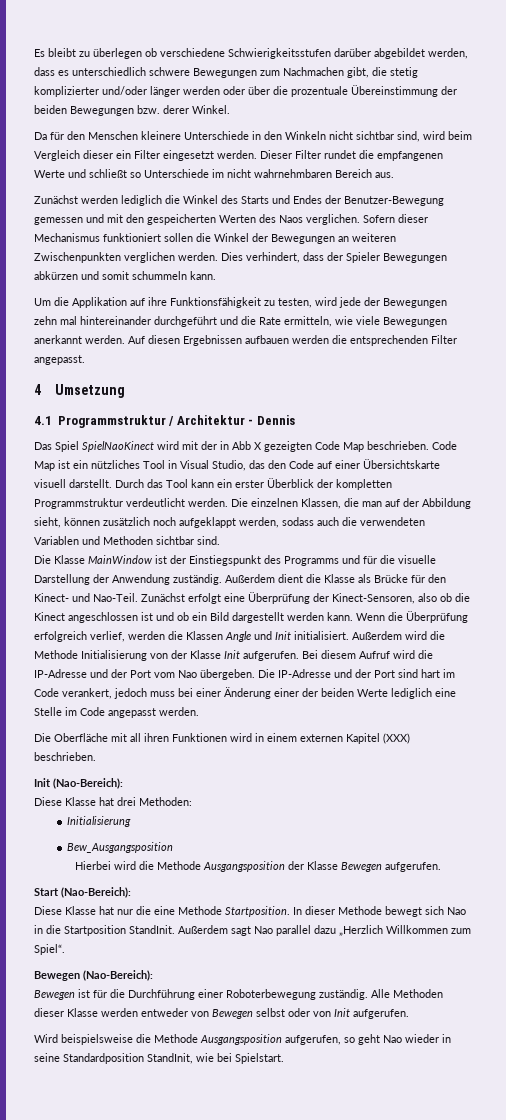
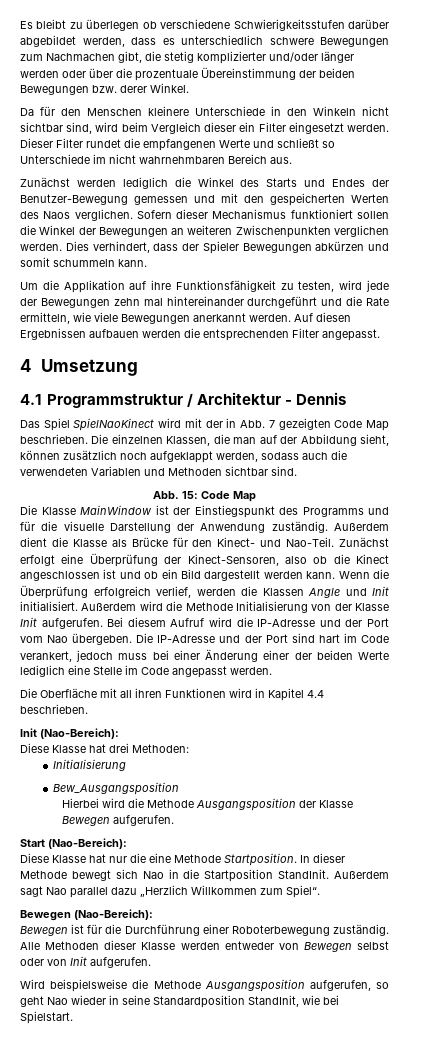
- Das Spiel SpielNaoKinect wird mit der in Abb X gezeigten Code Map beschrieben.
+ Das Spiel SpielNaoKinect wird mit der in Abb. 7 gezeigten Code Map beschrieben.
- Code Map ist ein nützliches Tool in Visual Studio, das den Code auf einer Übersichtskarte visuell darstellt. Durch das Tool kann ein erster Überblick der kompletten Programmstruktur verdeutlicht werden.
+ Abb. 15: Code Map
- Die Oberfläche mit all ihren Funktionen wird in einem externen Kapitel (XXX) beschrieben.
+ Die Oberfläche mit all ihren Funktionen wird in Kapitel 4.4 beschrieben.

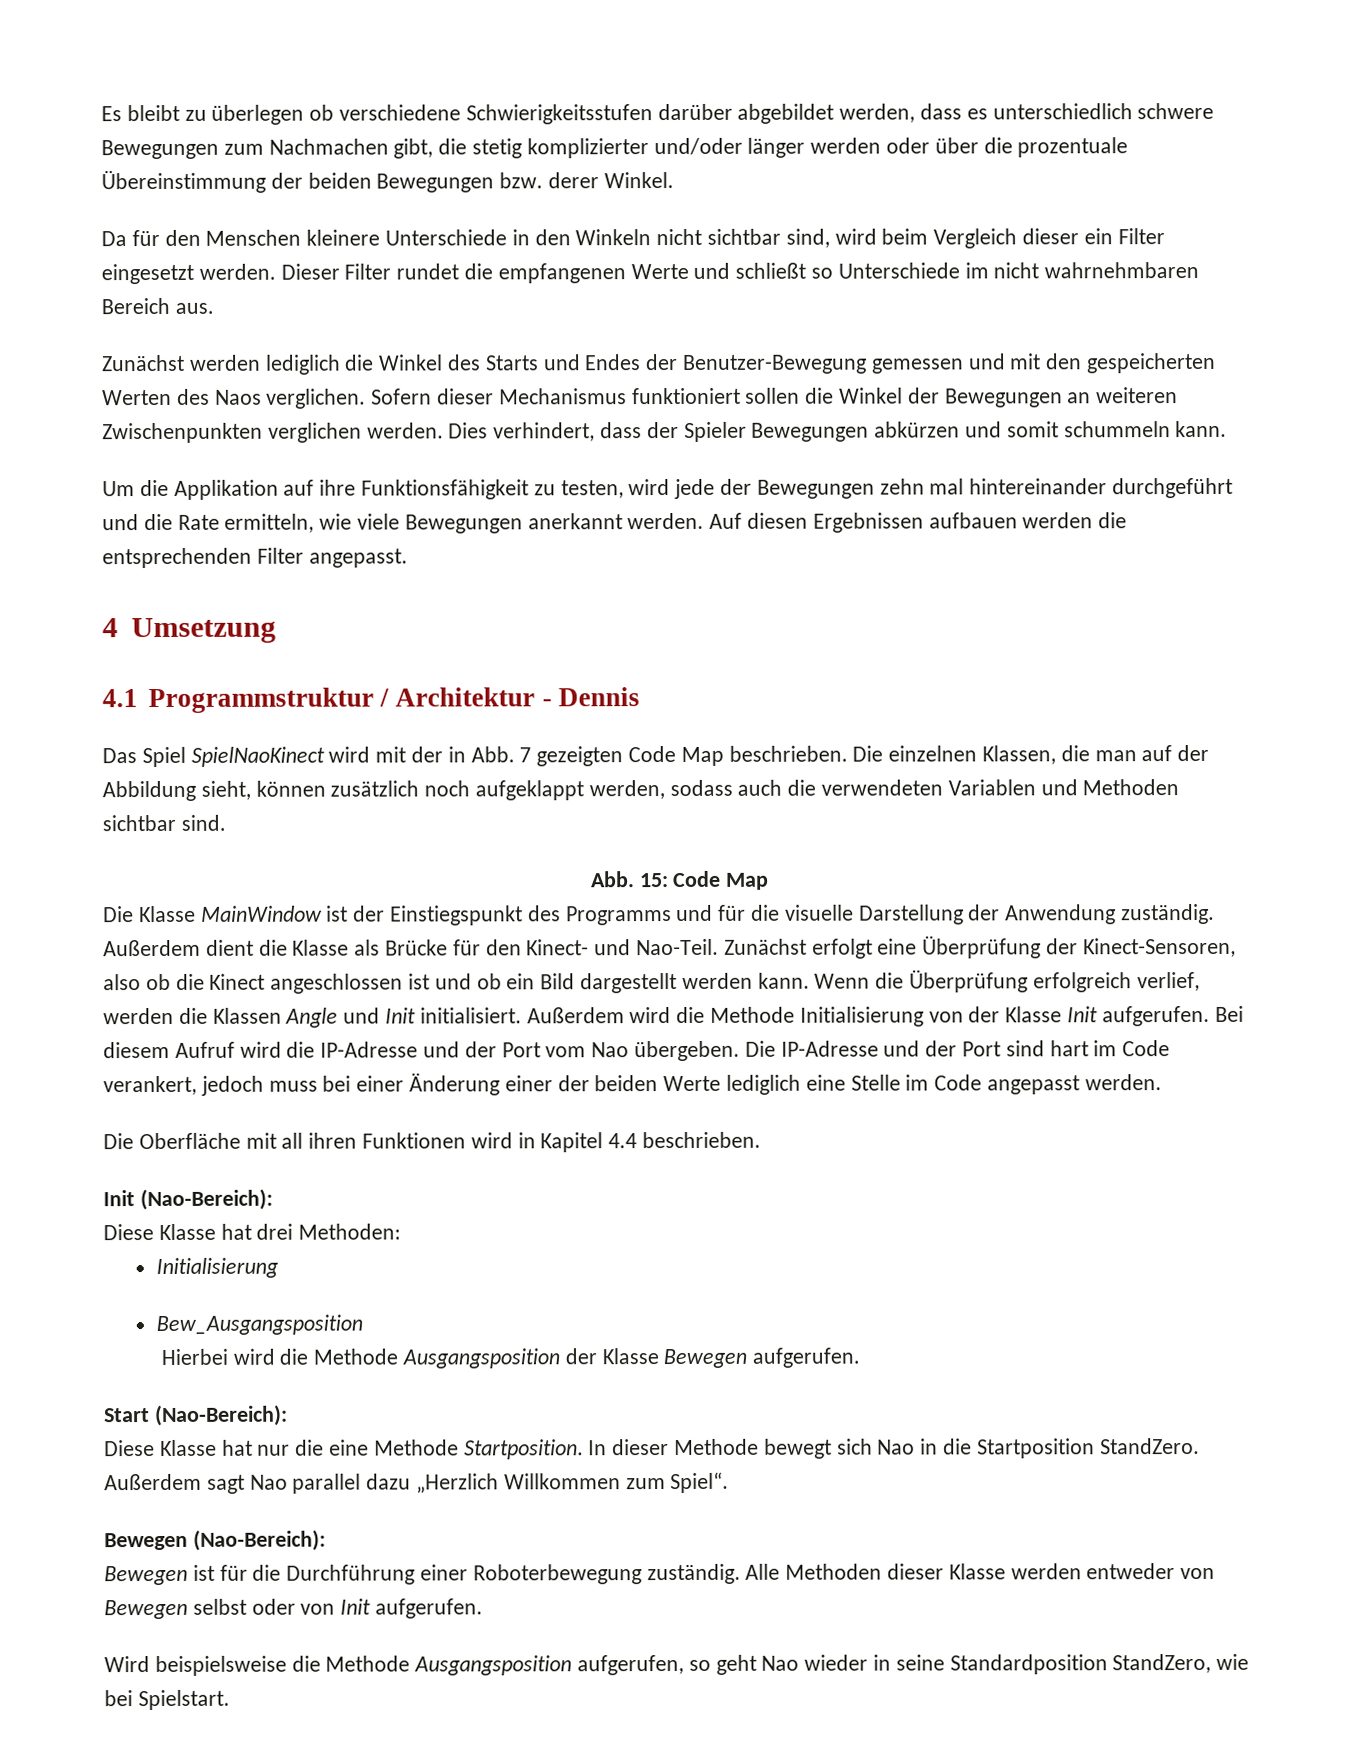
- In dieser Methode bewegt sich Nao in die Startposition StandInit.
+ In dieser Methode bewegt sich Nao in die Startposition StandZero.
- Wird beispielsweise die Methode Ausgangsposition aufgerufen, so geht Nao wieder in seine Standardposition StandInit, wie bei Spielstart.
+ Wird beispielsweise die Methode Ausgangsposition aufgerufen, so geht Nao wieder in seine Standardposition StandZero, wie bei Spielstart.

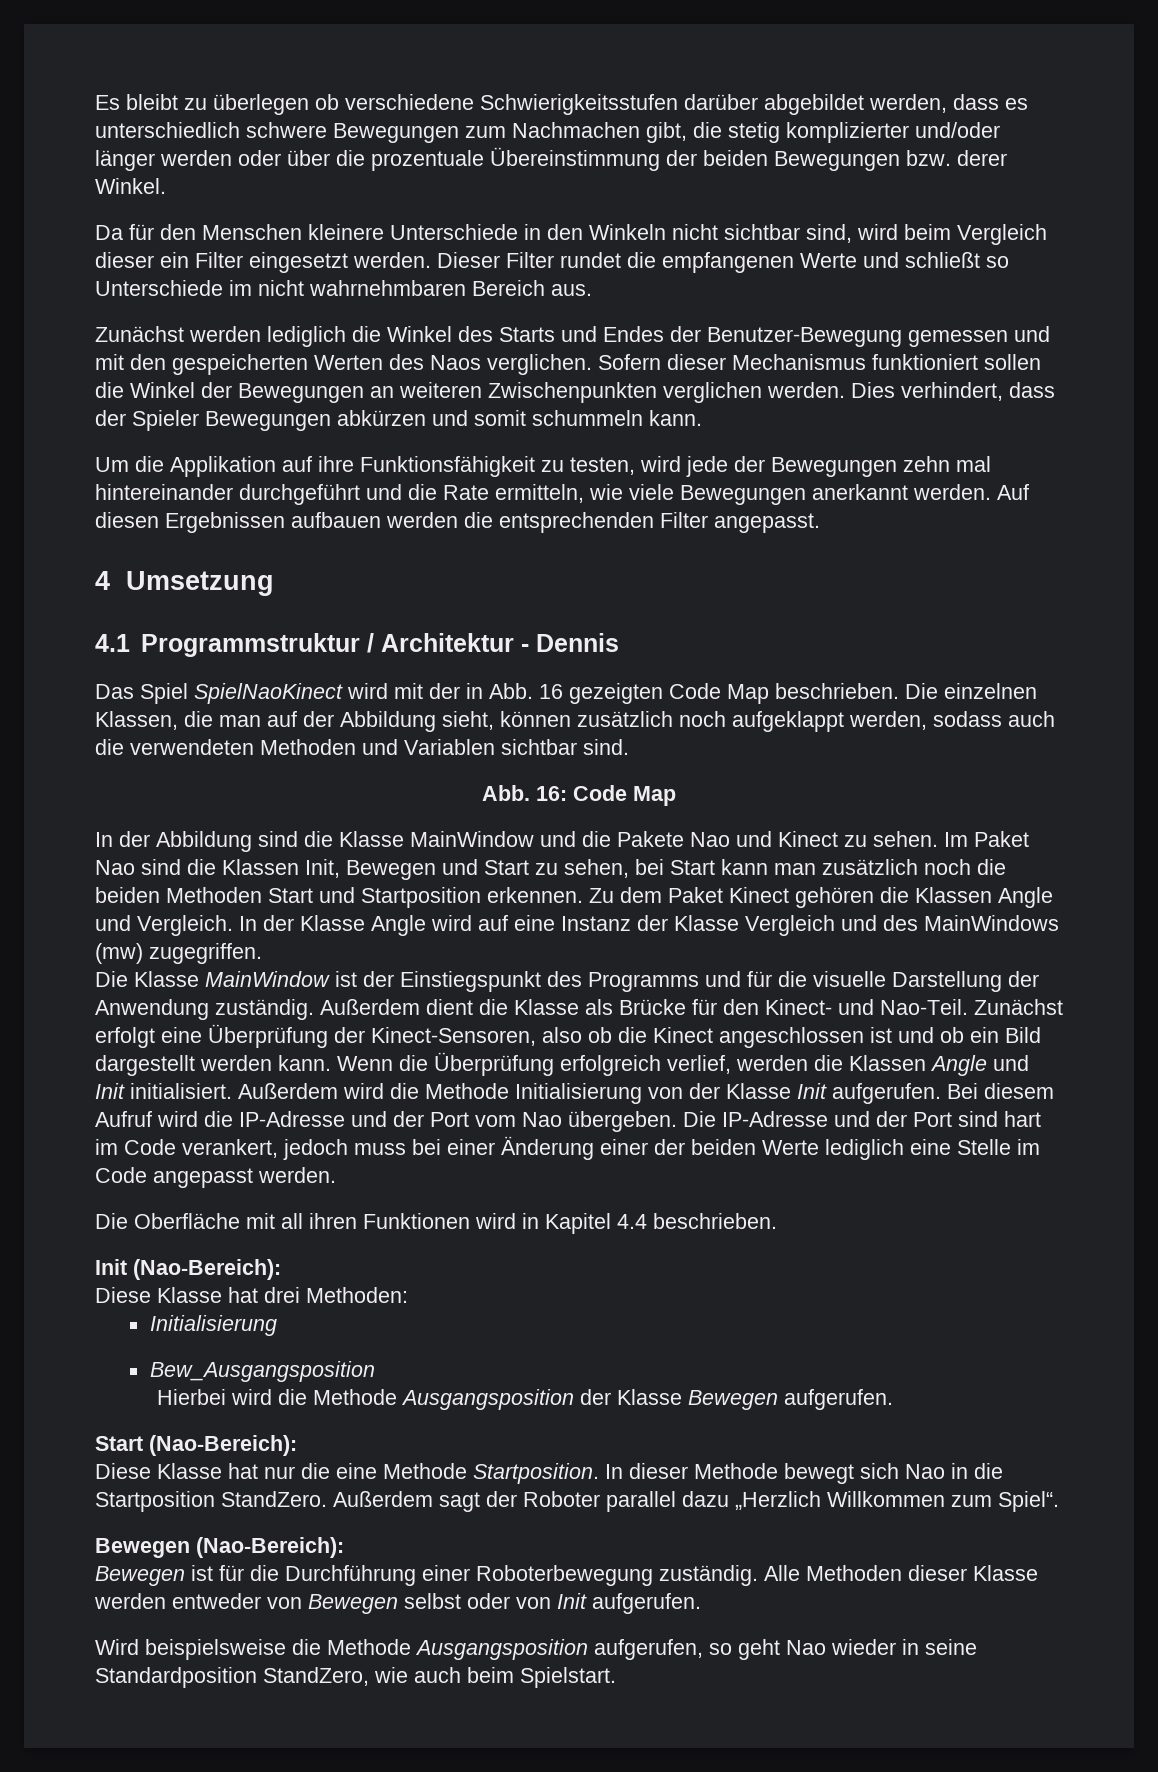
- Das Spiel SpielNaoKinect wird mit der in Abb. 7 gezeigten Code Map beschrieben.
+ Das Spiel SpielNaoKinect wird mit der in Abb. 16 gezeigten Code Map beschrieben.
- Die einzelnen Klassen, die man auf der Abbildung sieht, können zusätzlich noch aufgeklappt werden, sodass auch die verwendeten Variablen und Methoden sichtbar sind.
+ Die einzelnen Klassen, die man auf der Abbildung sieht, können zusätzlich noch aufgeklappt werden, sodass auch die verwendeten Methoden und Variablen sichtbar sind.
- Abb. 15: Code Map
+ Abb. 16: Code Map
+ In der Abbildung sind die Klasse MainWindow und die Pakete Nao und Kinect zu sehen. Im Paket Nao sind die Klassen Init, Bewegen und Start zu sehen, bei Start kann man zusätzlich noch die beiden Methoden Start und Startposition erkennen. Zu dem Paket Kinect gehören die Klassen Angle und Vergleich. In der Klasse Angle wird auf eine Instanz der Klasse Vergleich und des MainWindows (mw) zugegriffen.
- Außerdem sagt Nao parallel dazu „Herzlich Willkommen zum Spiel“.
+ Außerdem sagt der Roboter parallel dazu „Herzlich Willkommen zum Spiel“.
- Wird beispielsweise die Methode Ausgangsposition aufgerufen, so geht Nao wieder in seine Standardposition StandZero, wie bei Spielstart.
+ Wird beispielsweise die Methode Ausgangsposition aufgerufen, so geht Nao wieder in seine Standardposition StandZero, wie auch beim Spielstart.

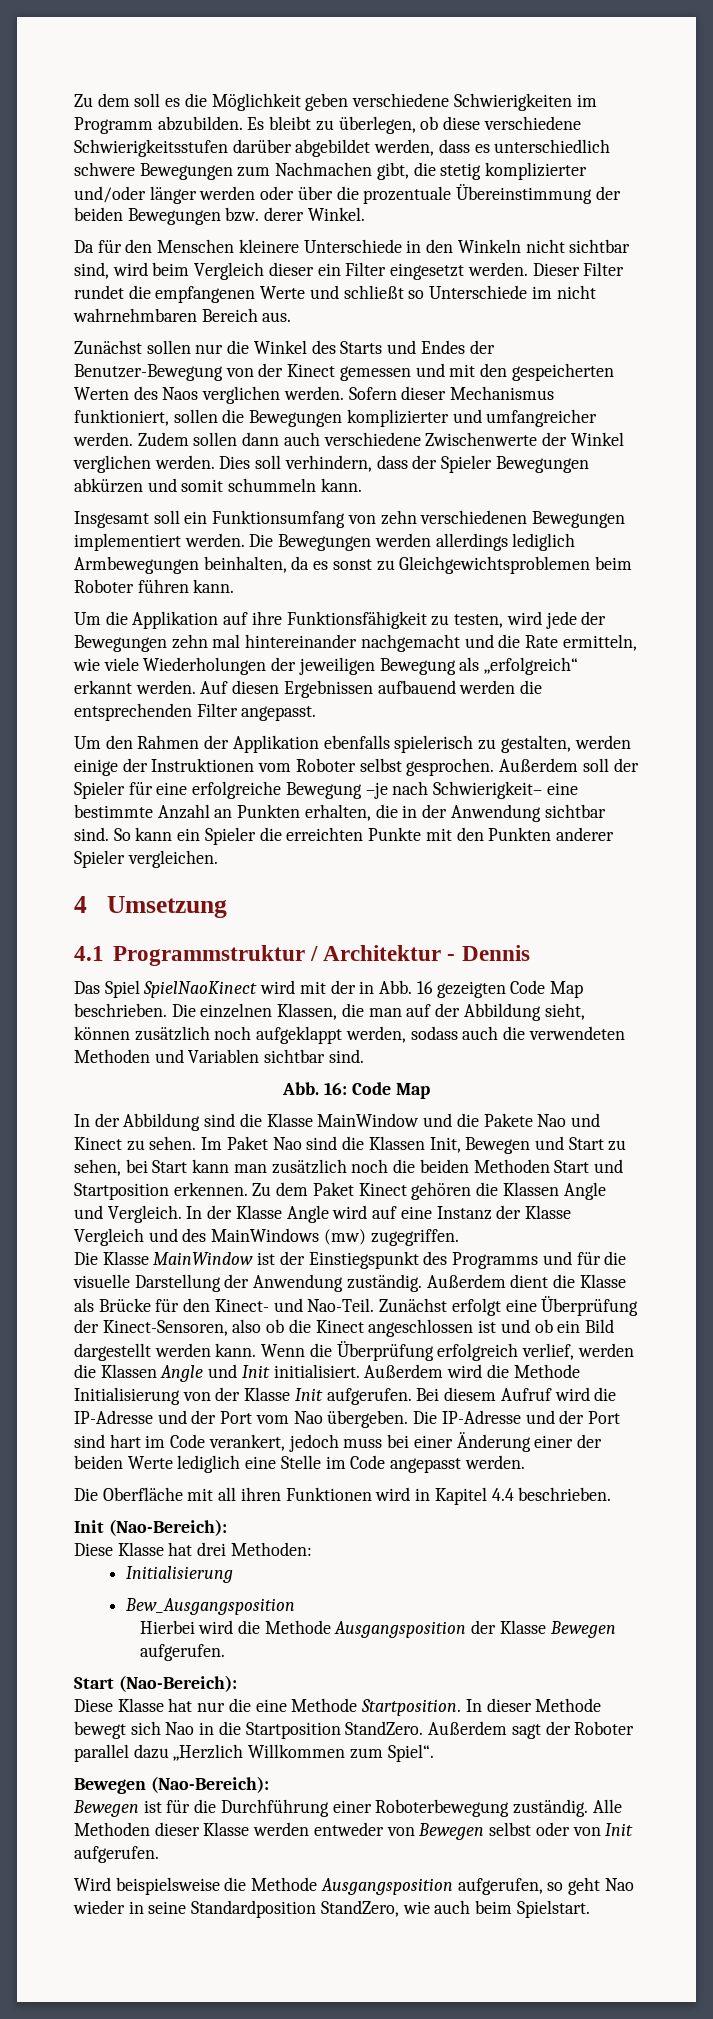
- Es bleibt zu überlegen ob verschiedene Schwierigkeitsstufen darüber abgebildet werden, dass es unterschiedlich schwere Bewegungen zum Nachmachen gibt, die stetig komplizierter und/oder länger werden oder über die prozentuale Übereinstimmung der beiden Bewegungen bzw. derer Winkel.
+ Zu dem soll es die Möglichkeit geben verschiedene Schwierigkeiten im Programm abzubilden. Es bleibt zu überlegen, ob diese verschiedene Schwierigkeitsstufen darüber abgebildet werden, dass es unterschiedlich schwere Bewegungen zum Nachmachen gibt, die stetig komplizierter und/oder länger werden oder über die prozentuale Übereinstimmung der beiden Bewegungen bzw. derer Winkel.
- Zunächst werden lediglich die Winkel des Starts und Endes der Benutzer-Bewegung gemessen und mit den gespeicherten Werten des Naos verglichen.
+ Zunächst sollen nur die Winkel des Starts und Endes der Benutzer-Bewegung von der Kinect gemessen und mit den gespeicherten Werten des Naos verglichen werden.
- Sofern dieser Mechanismus funktioniert sollen die Winkel der Bewegungen an weiteren Zwischenpunkten verglichen werden.
+ Sofern dieser Mechanismus funktioniert, sollen die Bewegungen komplizierter und umfangreicher werden. Zudem sollen dann auch verschiedene Zwischenwerte der Winkel verglichen werden.
- Dies verhindert, dass der Spieler Bewegungen abkürzen und somit schummeln kann.
+ Dies soll verhindern, dass der Spieler Bewegungen abkürzen und somit schummeln kann.
+ Insgesamt soll ein Funktionsumfang von zehn verschiedenen Bewegungen implementiert werden. Die Bewegungen werden allerdings lediglich Armbewegungen beinhalten, da es sonst zu Gleichgewichtsproblemen beim Roboter führen kann.
- Um die Applikation auf ihre Funktionsfähigkeit zu testen, wird jede der Bewegungen zehn mal hintereinander durchgeführt und die Rate ermitteln, wie viele Bewegungen anerkannt werden.
+ Um die Applikation auf ihre Funktionsfähigkeit zu testen, wird jede der Bewegungen zehn mal hintereinander nachgemacht und die Rate ermitteln, wie viele Wiederholungen der jeweiligen Bewegung als „erfolgreich“ erkannt werden.
- Auf diesen Ergebnissen aufbauen werden die entsprechenden Filter angepasst.
+ Auf diesen Ergebnissen aufbauend werden die entsprechenden Filter angepasst.
+ Um den Rahmen der Applikation ebenfalls spielerisch zu gestalten, werden einige der Instruktionen vom Roboter selbst gesprochen. Außerdem soll der Spieler für eine erfolgreiche Bewegung –je nach Schwierigkeit– eine bestimmte Anzahl an Punkten erhalten, die in der Anwendung sichtbar sind. So kann ein Spieler die erreichten Punkte mit den Punkten anderer Spieler vergleichen.

